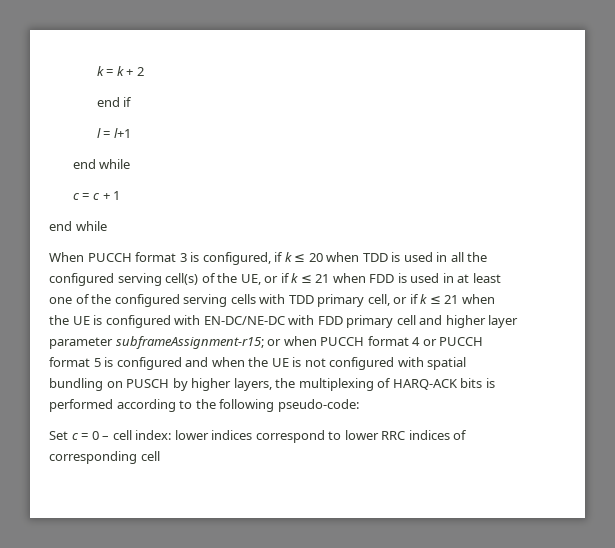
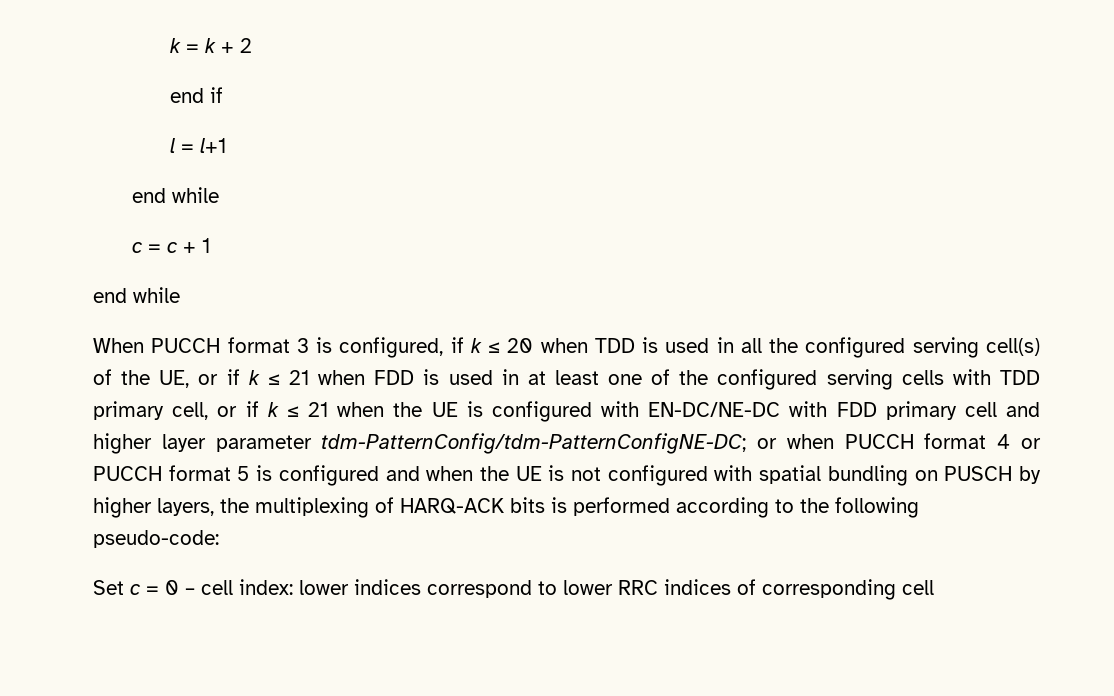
- When PUCCH format 3 is configured, if k ≤ 20 when TDD is used in all the configured serving cell(s) of the UE, or if k ≤ 21 when FDD is used in at least one of the configured serving cells with TDD primary cell, or if k ≤ 21 when the UE is configured with EN-DC/NE-DC with FDD primary cell and higher layer parameter subframeAssignment-r15;
+ When PUCCH format 3 is configured, if k ≤ 20 when TDD is used in all the configured serving cell(s) of the UE, or if k ≤ 21 when FDD is used in at least one of the configured serving cells with TDD primary cell, or if k ≤ 21 when the UE is configured with EN-DC/NE-DC with FDD primary cell and higher layer parameter tdm-PatternConfig/tdm-PatternConfigNE-DC;

